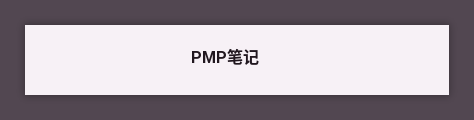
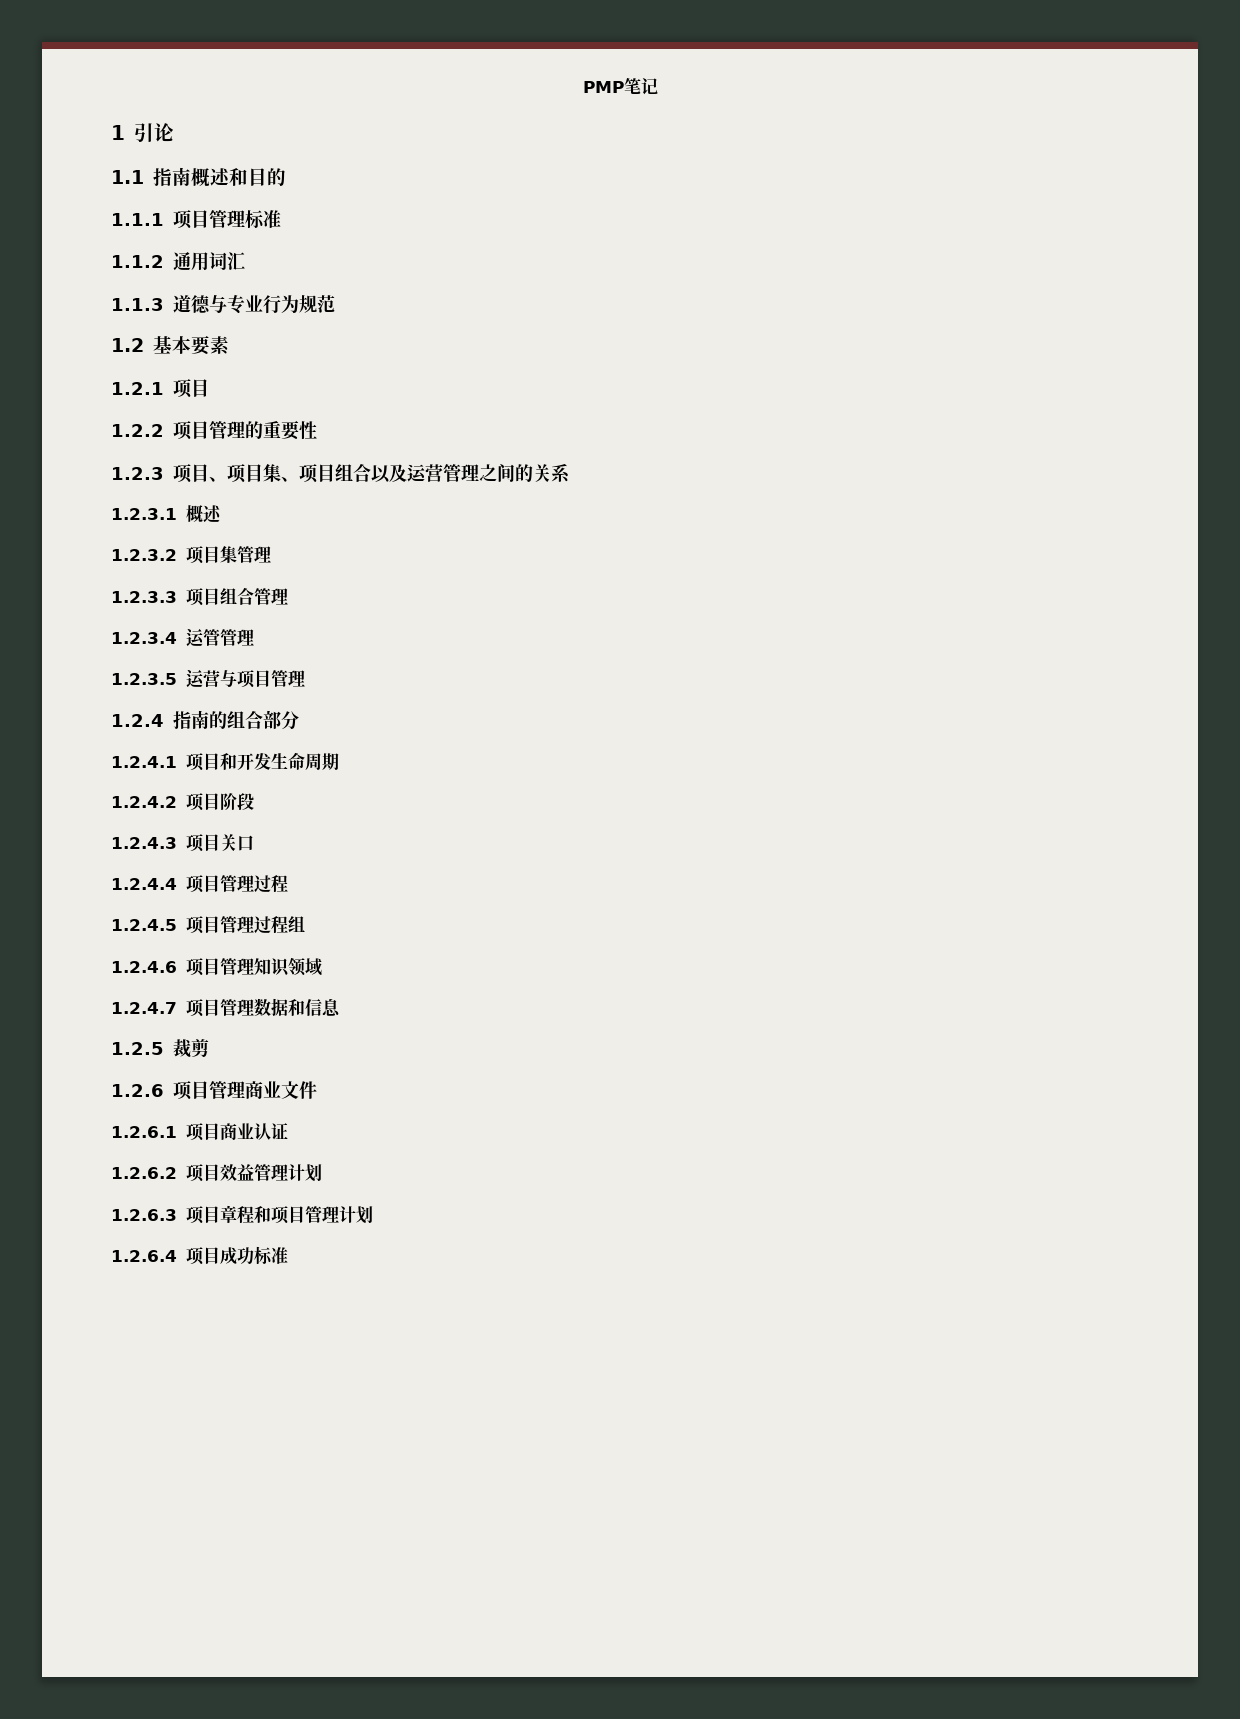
+ 1引论
+ 1.1指南概述和目的
+ 1.1.1项目管理标准
+ 1.1.2通用词汇
+ 1.1.3道德与专业行为规范
+ 1.2基本要素
+ 1.2.1项目
+ 1.2.2项目管理的重要性
+ 1.2.3项目、项目集、项目组合以及运营管理之间的关系
+ 1.2.3.1概述
+ 1.2.3.2项目集管理
+ 1.2.3.3项目组合管理
+ 1.2.3.4运管管理
+ 1.2.3.5运营与项目管理
+ 1.2.4指南的组合部分
+ 1.2.4.1项目和开发生命周期
+ 1.2.4.2项目阶段
+ 1.2.4.3项目关口
+ 1.2.4.4项目管理过程
+ 1.2.4.5项目管理过程组
+ 1.2.4.6项目管理知识领域
+ 1.2.4.7项目管理数据和信息
+ 1.2.5裁剪
+ 1.2.6项目管理商业文件
+ 1.2.6.1项目商业认证
+ 1.2.6.2项目效益管理计划
+ 1.2.6.3项目章程和项目管理计划
+ 1.2.6.4项目成功标准

